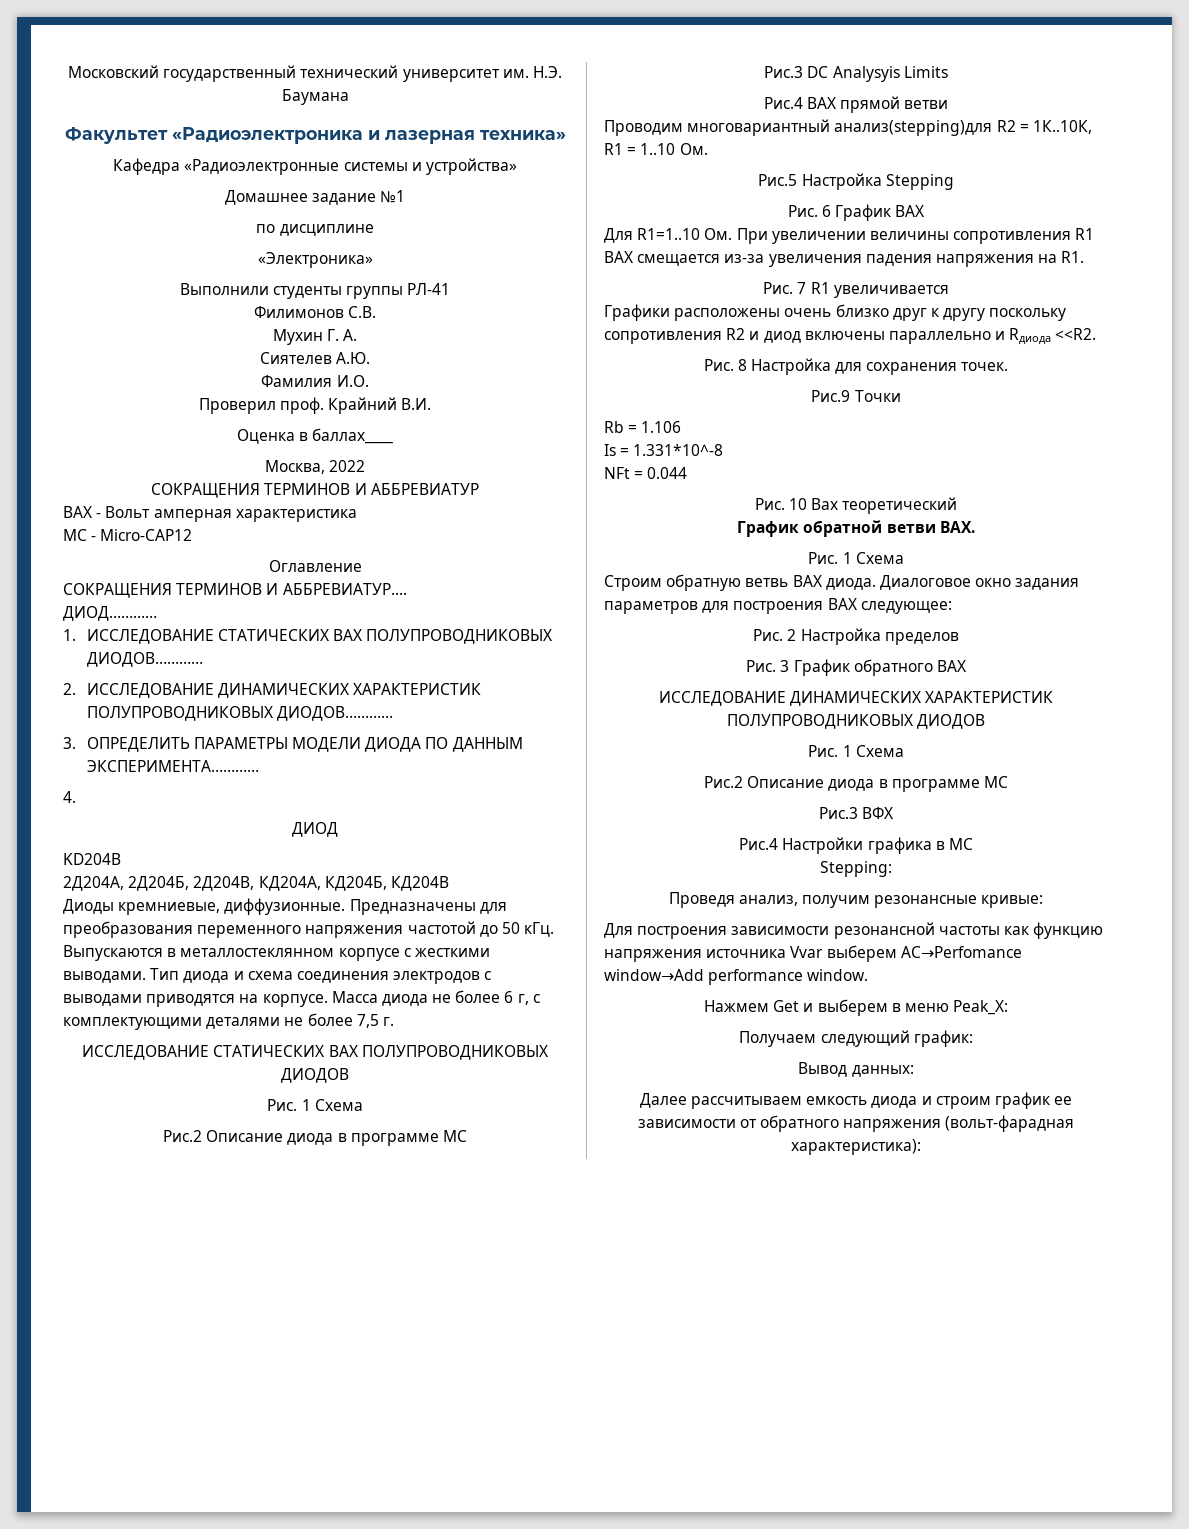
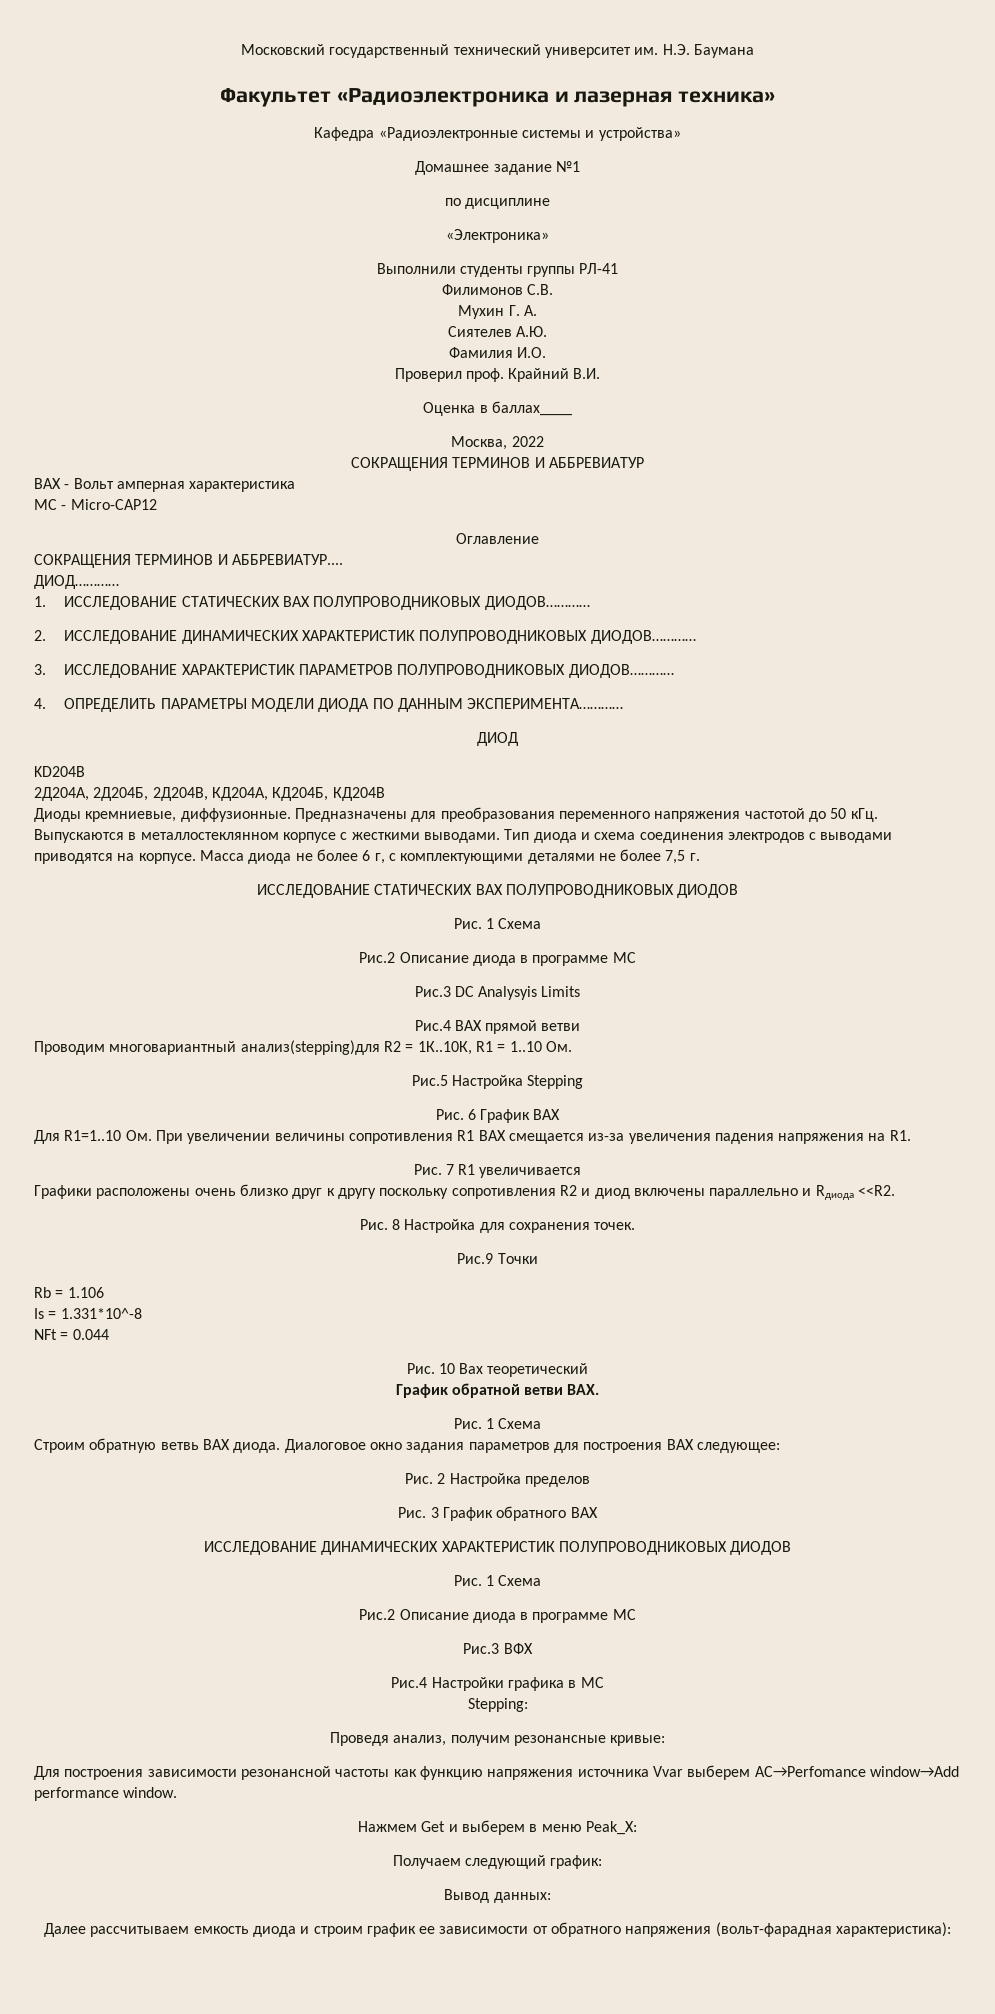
- 3. ОПРЕДЕЛИТЬ ПАРАМЕТРЫ МОДЕЛИ ДИОДА ПО ДАННЫМ ЭКСПЕРИМЕНТА…………
+ 3. ИССЛЕДОВАНИЕ ХАРАКТЕРИСТИК ПАРАМЕТРОВ ПОЛУПРОВОДНИКОВЫХ ДИОДОВ…………
+ 4. ОПРЕДЕЛИТЬ ПАРАМЕТРЫ МОДЕЛИ ДИОДА ПО ДАННЫМ ЭКСПЕРИМЕНТА…………
- 4.

